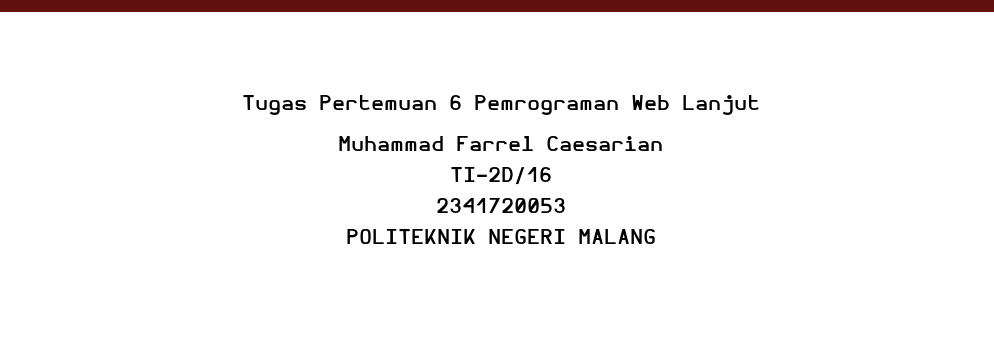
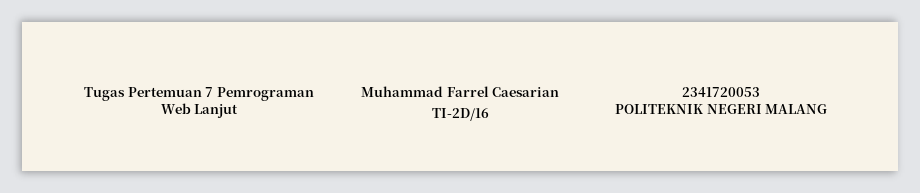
- Tugas Pertemuan 6 Pemrograman Web Lanjut
+ Tugas Pertemuan 7 Pemrograman Web Lanjut

